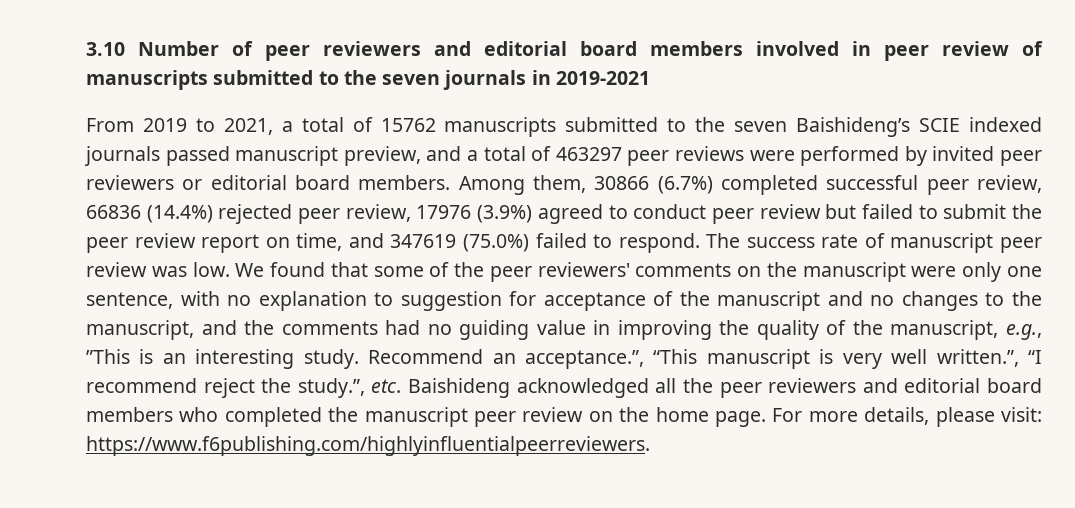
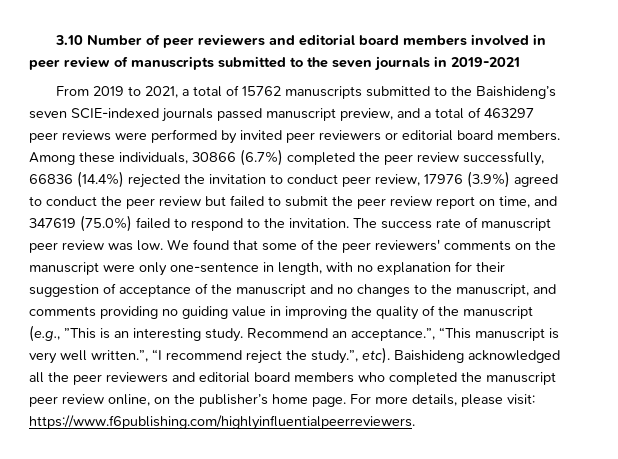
- From 2019 to 2021, a total of 15762 manuscripts submitted to the seven Baishideng’s SCIE indexed journals passed manuscript preview, and a total of 463297 peer reviews were performed by invited peer reviewers or editorial board members.
+ From 2019 to 2021, a total of 15762 manuscripts submitted to the Baishideng’s seven SCIE-indexed journals passed manuscript preview, and a total of 463297 peer reviews were performed by invited peer reviewers or editorial board members.
- Among them, 30866 (6.7%) completed successful peer review, 66836 (14.4%) rejected peer review, 17976 (3.9%) agreed to conduct peer review but failed to submit the peer review report on time, and 347619 (75.0%) failed to respond.
+ Among these individuals, 30866 (6.7%) completed the peer review successfully, 66836 (14.4%) rejected the invitation to conduct peer review, 17976 (3.9%) agreed to conduct the peer review but failed to submit the peer review report on time, and 347619 (75.0%) failed to respond to the invitation.
- We found that some of the peer reviewers' comments on the manuscript were only one sentence, with no explanation to suggestion for acceptance of the manuscript and no changes to the manuscript, and the comments had no guiding value in improving the quality of the manuscript, e.g., ”This is an interesting study.
+ We found that some of the peer reviewers' comments on the manuscript were only one-sentence in length, with no explanation for their suggestion of acceptance of the manuscript and no changes to the manuscript, and comments providing no guiding value in improving the quality of the manuscript (e.g., ”This is an interesting study.
- Recommend an acceptance.”, “This manuscript is very well written.”, “I recommend reject the study.”, etc. Baishideng acknowledged all the peer reviewers and editorial board members who completed the manuscript peer review on the home page.
+ Recommend an acceptance.”, “This manuscript is very well written.”, “I recommend reject the study.”, etc). Baishideng acknowledged all the peer reviewers and editorial board members who completed the manuscript peer review online, on the publisher’s home page.

